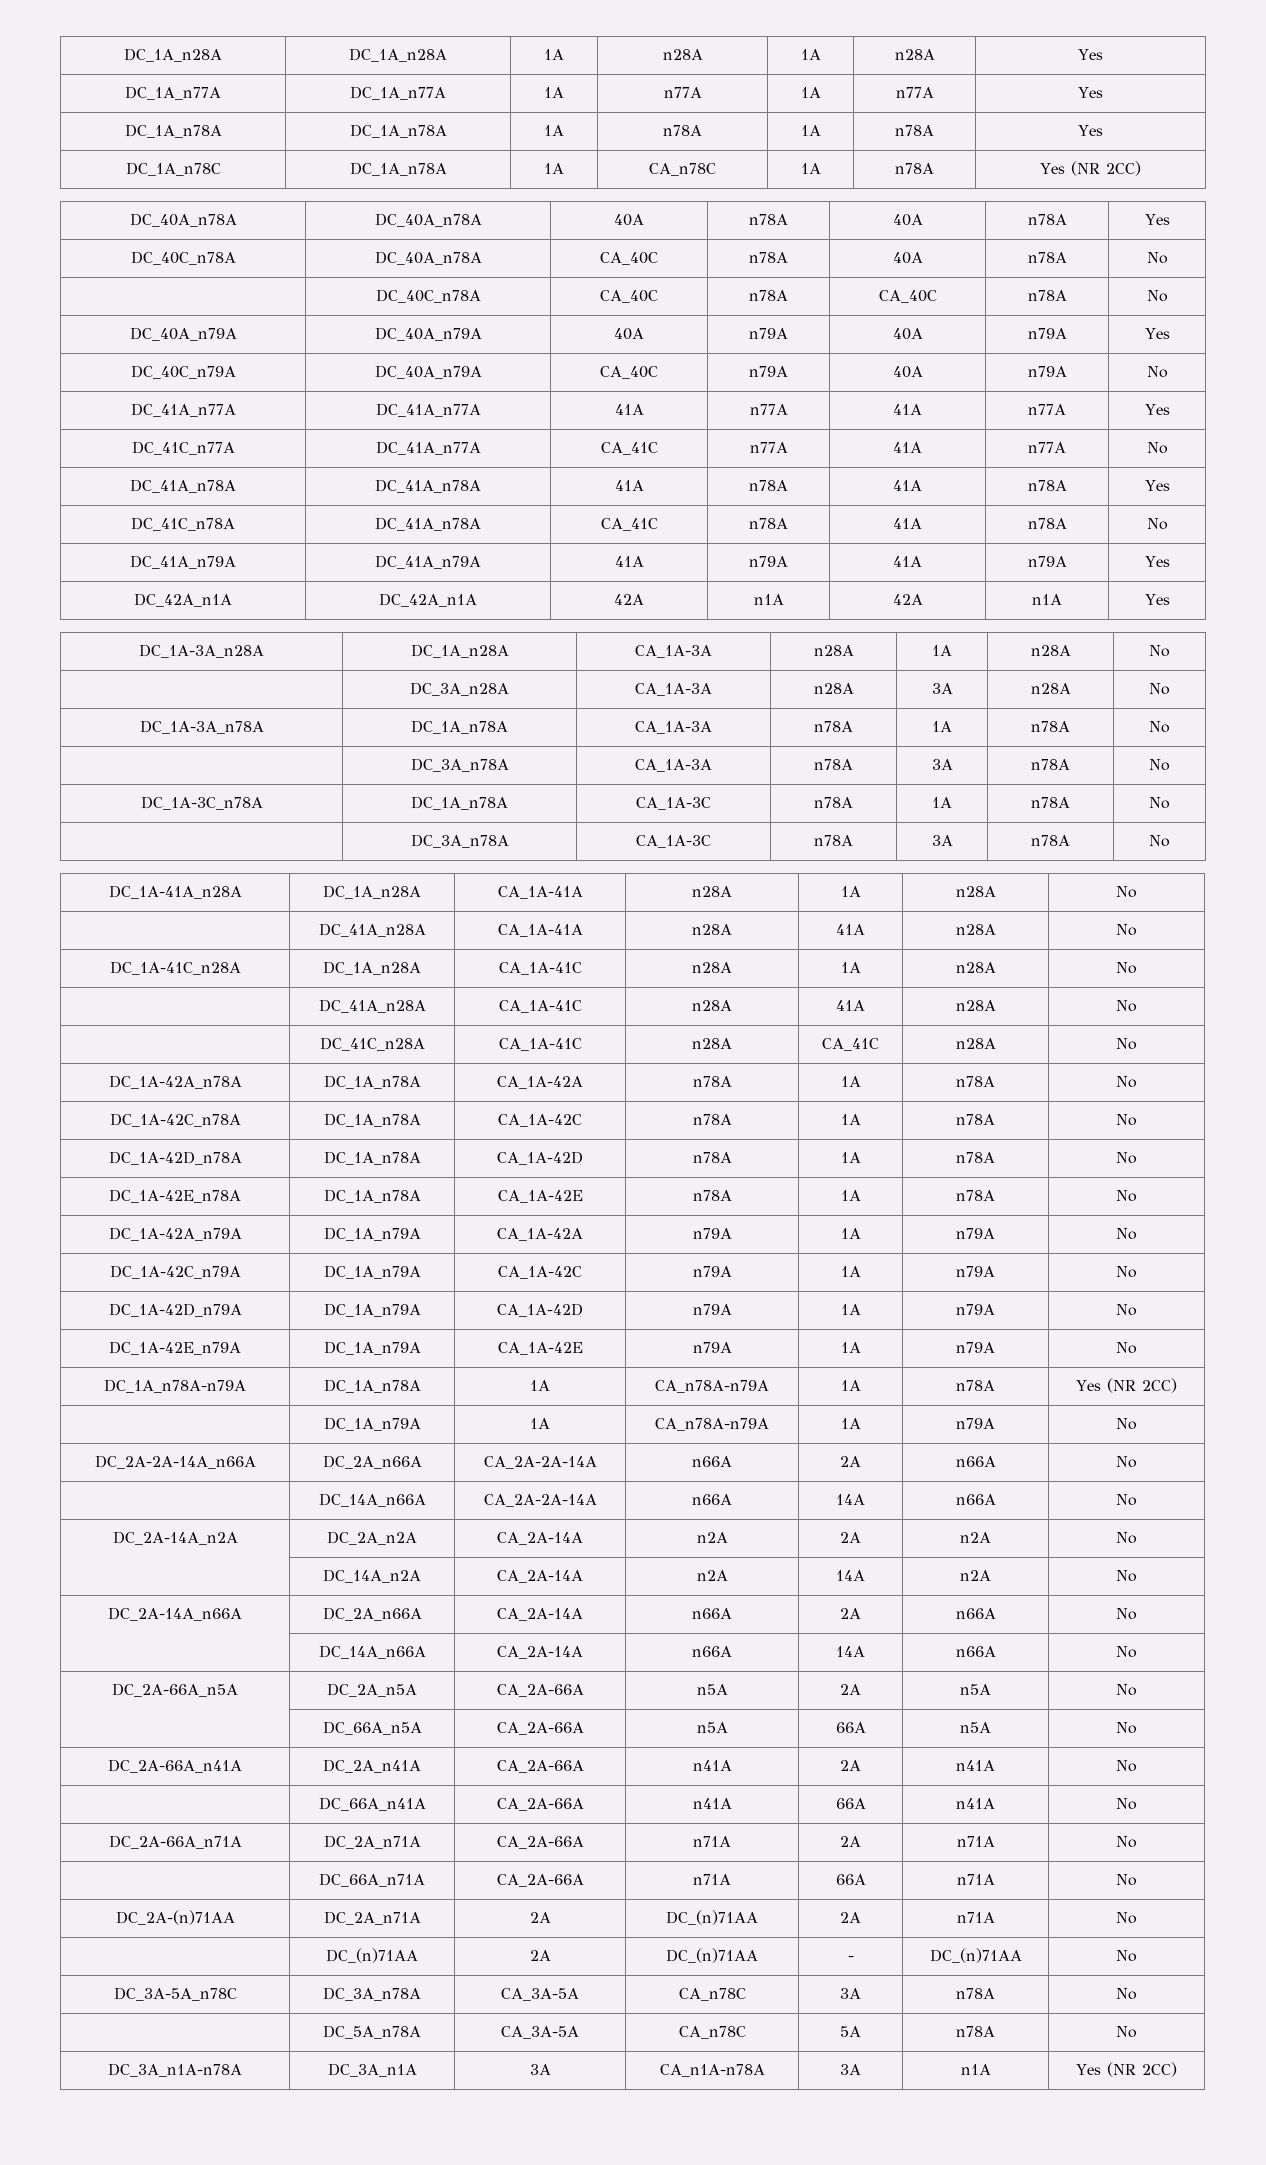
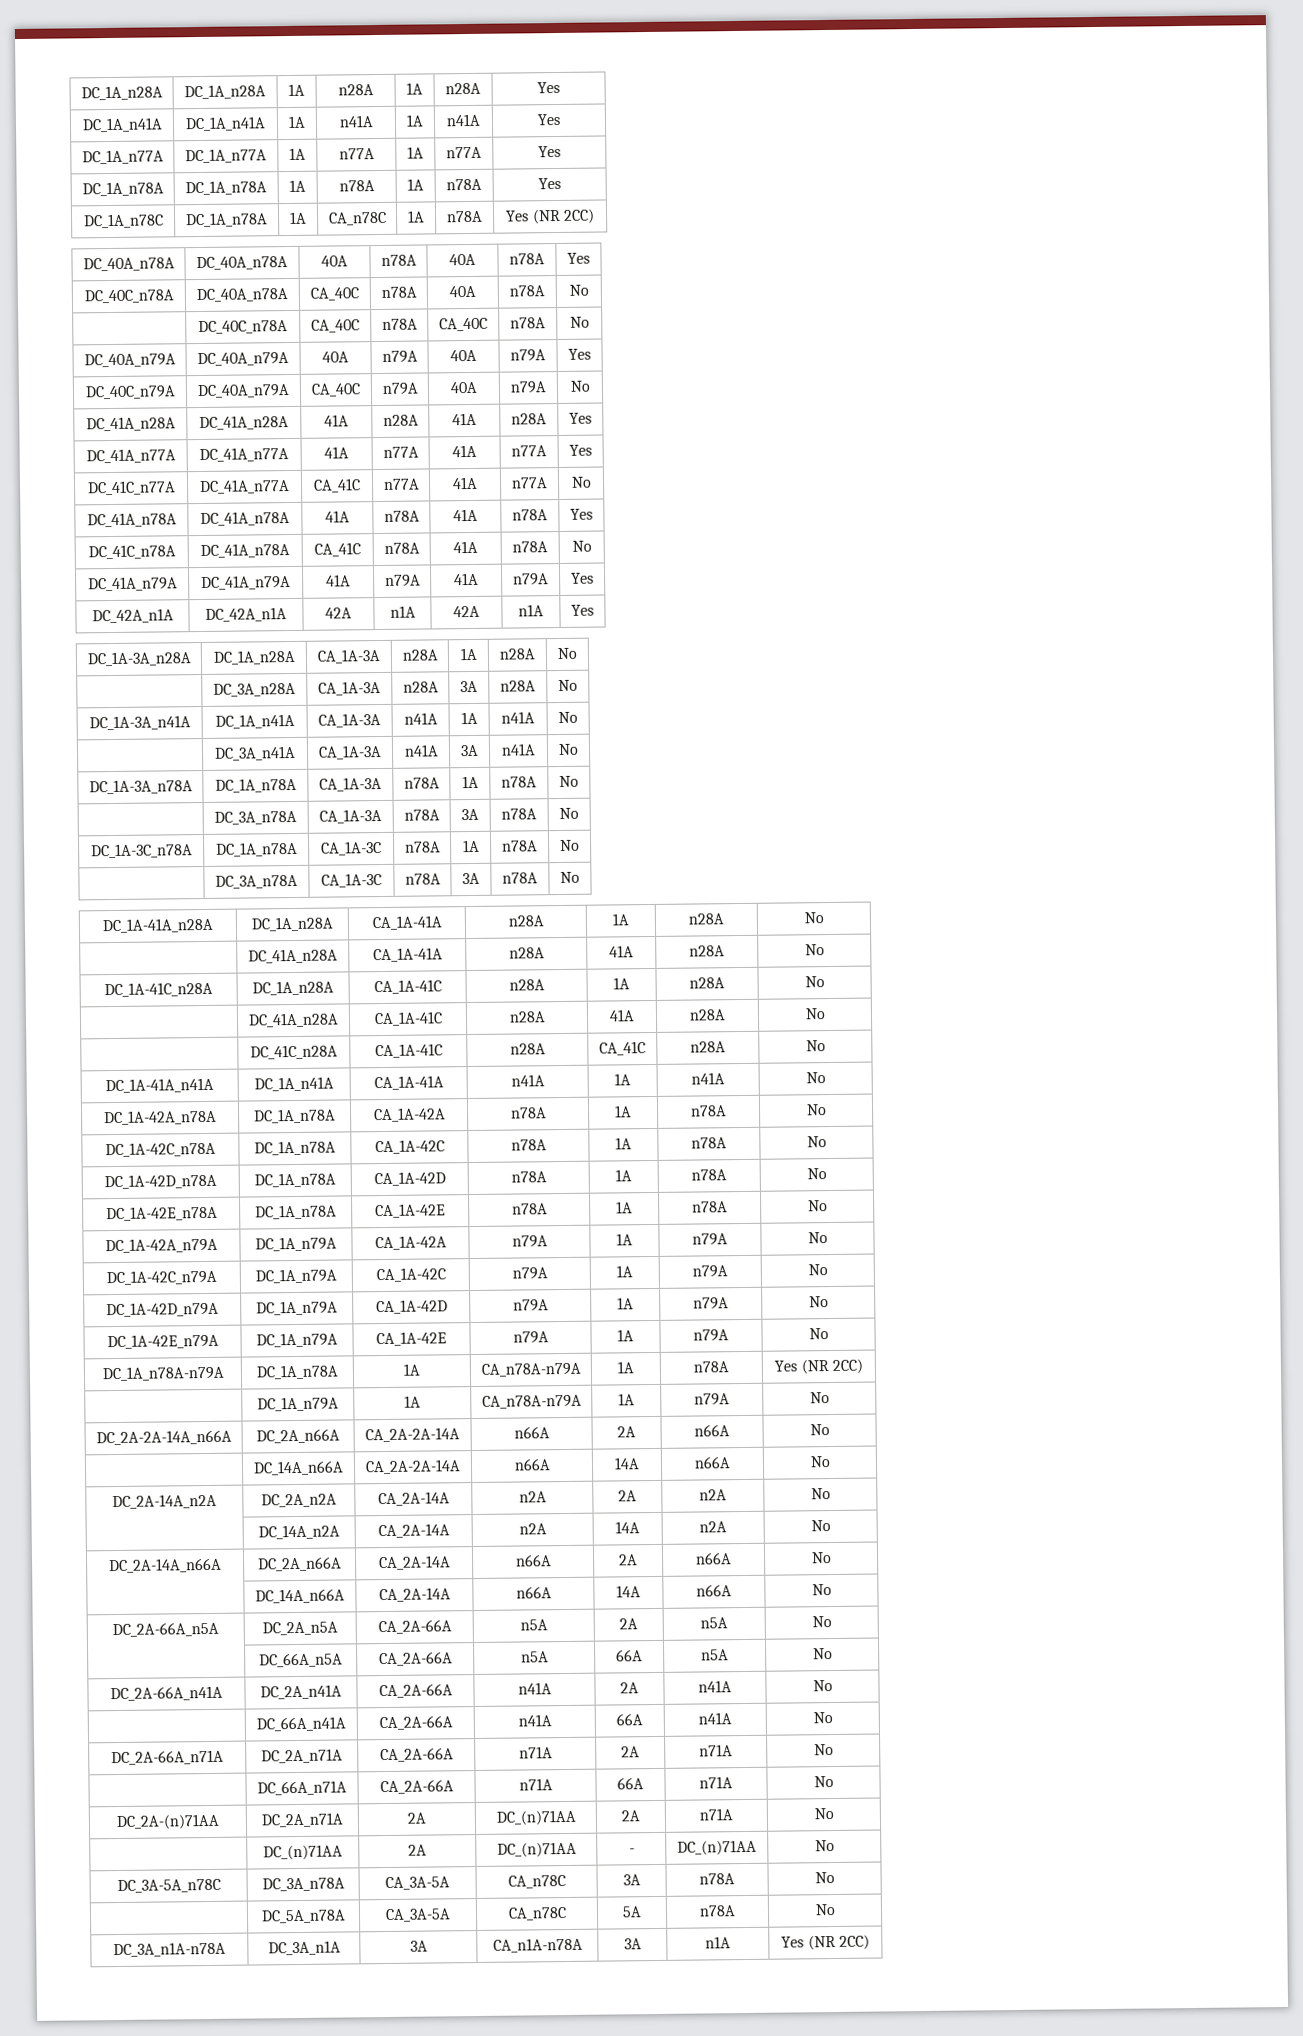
+ DC_1A_n41A | DC_1A_n41A | 1A | n41A | 1A | n41A | Yes
+ DC_41A_n28A | DC_41A_n28A | 41A | n28A | 41A | n28A | Yes
+ DC_1A-3A_n41A | DC_1A_n41A | CA_1A-3A | n41A | 1A | n41A | No
+ | DC_3A_n41A | CA_1A-3A | n41A | 3A | n41A | No
+ DC_1A-41A_n41A | DC_1A_n41A | CA_1A-41A | n41A | 1A | n41A | No

